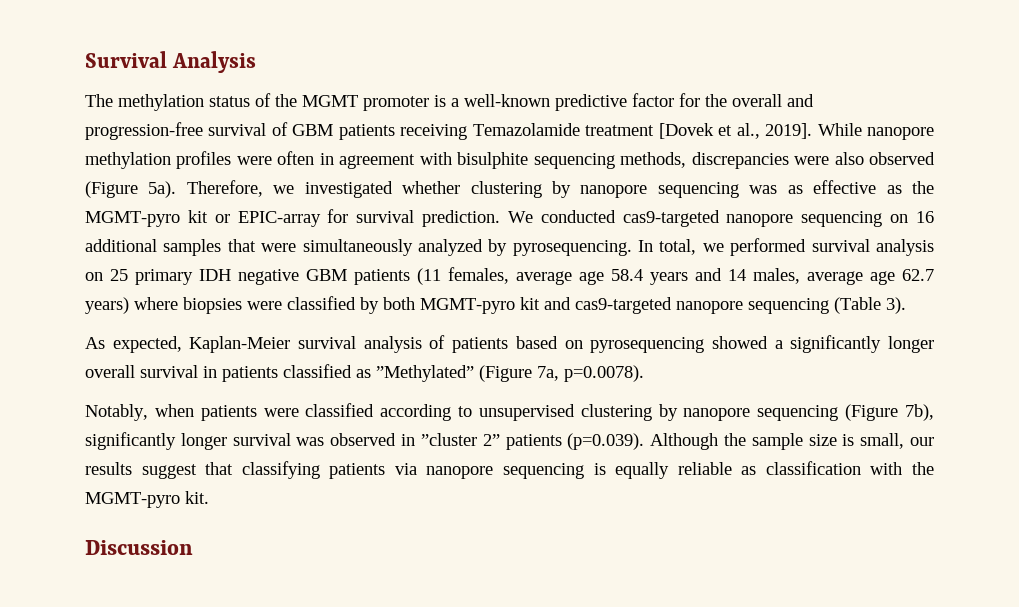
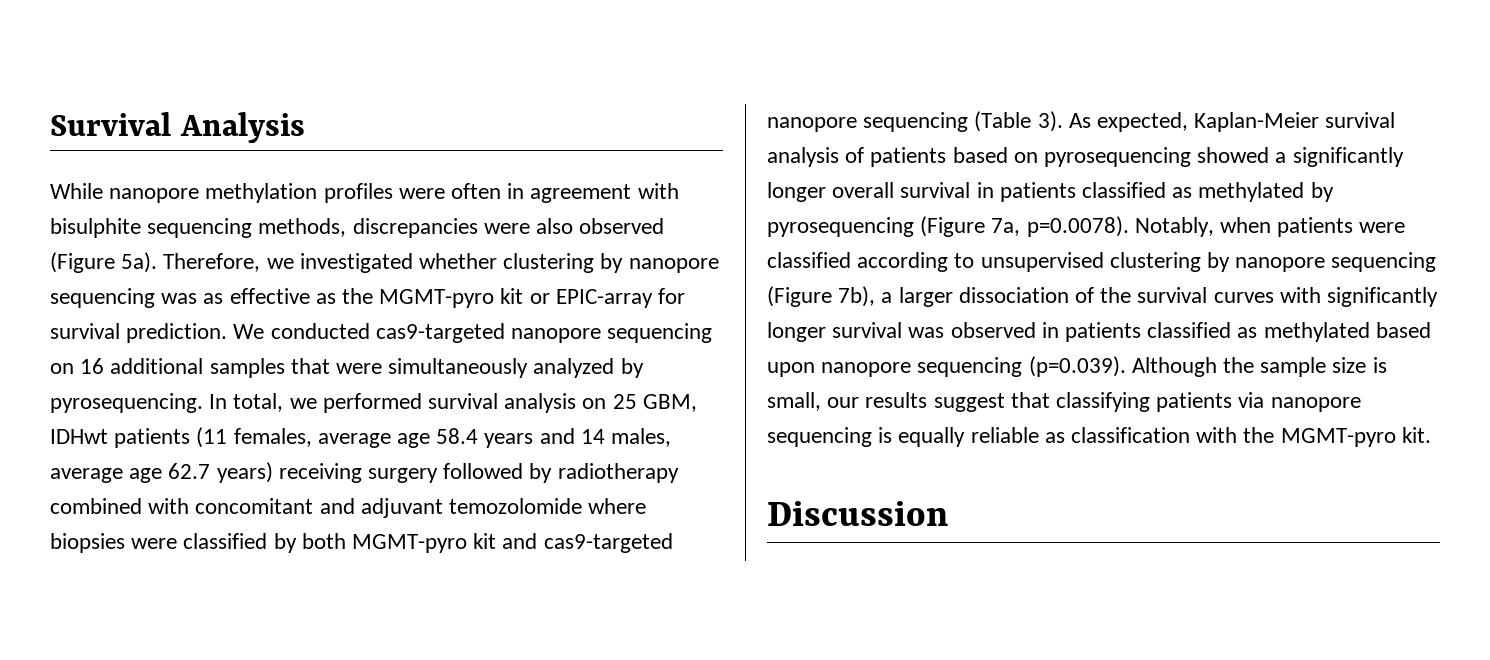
- The methylation status of the MGMT promoter is a well-known predictive factor for the overall and progression-free survival of GBM patients receiving Temazolamide treatment [Dovek et al., 2019].
- In total, we performed survival analysis on 25 primary IDH negative GBM patients (11 females, average age 58.4 years and 14 males, average age 62.7 years) where biopsies were classified by both MGMT-pyro kit and cas9-targeted nanopore sequencing (Table 3).
- As expected, Kaplan-Meier survival analysis of patients based on pyrosequencing showed a significantly longer overall survival in patients classified as ”Methylated” (Figure 7a, p=0.0078).
- Notably, when patients were classified according to unsupervised clustering by nanopore sequencing (Figure 7b), significantly longer survival was observed in ”cluster 2” patients (p=0.039). Although the sample size is small, our results suggest that classifying patients via nanopore sequencing is equally reliable as classification with the MGMT-pyro kit.
+ In total, we performed survival analysis on 25 GBM, IDHwt patients (11 females, average age 58.4 years and 14 males, average age 62.7 years) receiving surgery followed by radiotherapy combined with concomitant and adjuvant temozolomide where biopsies were classified by both MGMT-pyro kit and cas9-targeted nanopore sequencing (Table 3). As expected, Kaplan-Meier survival analysis of patients based on pyrosequencing showed a significantly longer overall survival in patients classified as methylated by pyrosequencing (Figure 7a, p=0.0078). Notably, when patients were classified according to unsupervised clustering by nanopore sequencing (Figure 7b), a larger dissociation of the survival curves with significantly longer survival was observed in patients classified as methylated based upon nanopore sequencing (p=0.039). Although the sample size is small, our results suggest that classifying patients via nanopore sequencing is equally reliable as classification with the MGMT-pyro kit.

